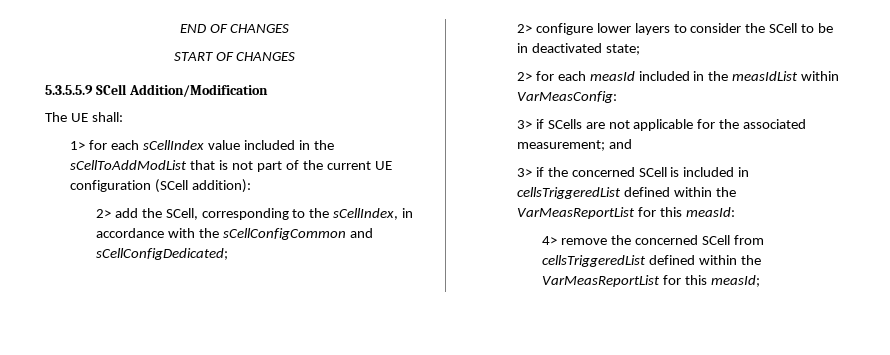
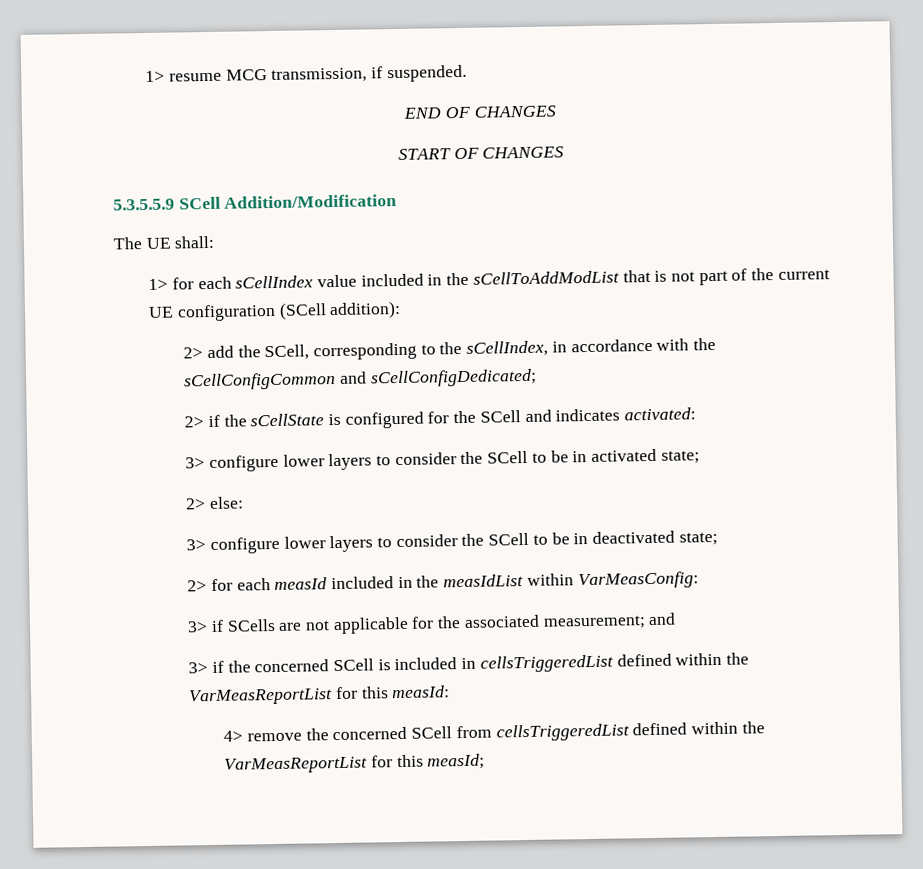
+ 1> resume MCG transmission, if suspended.
- 2> configure lower layers to consider the SCell to be in deactivated state;
+ 2> if the sCellState is configured for the SCell and indicates activated:
+ 3> configure lower layers to consider the SCell to be in activated state;
+ 2> else:
+ 3> configure lower layers to consider the SCell to be in deactivated state;

